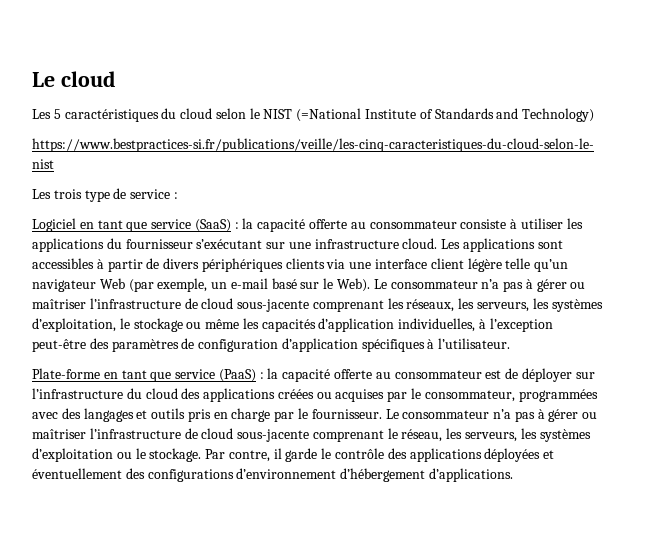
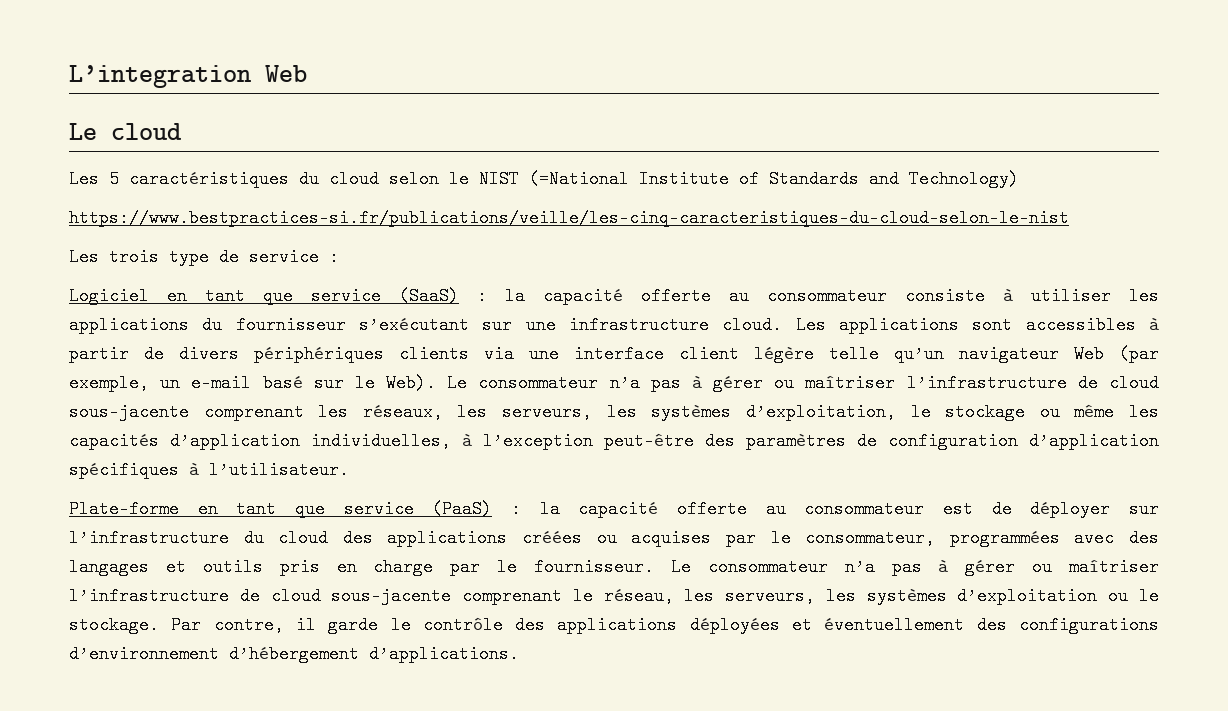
+ L’integration Web

